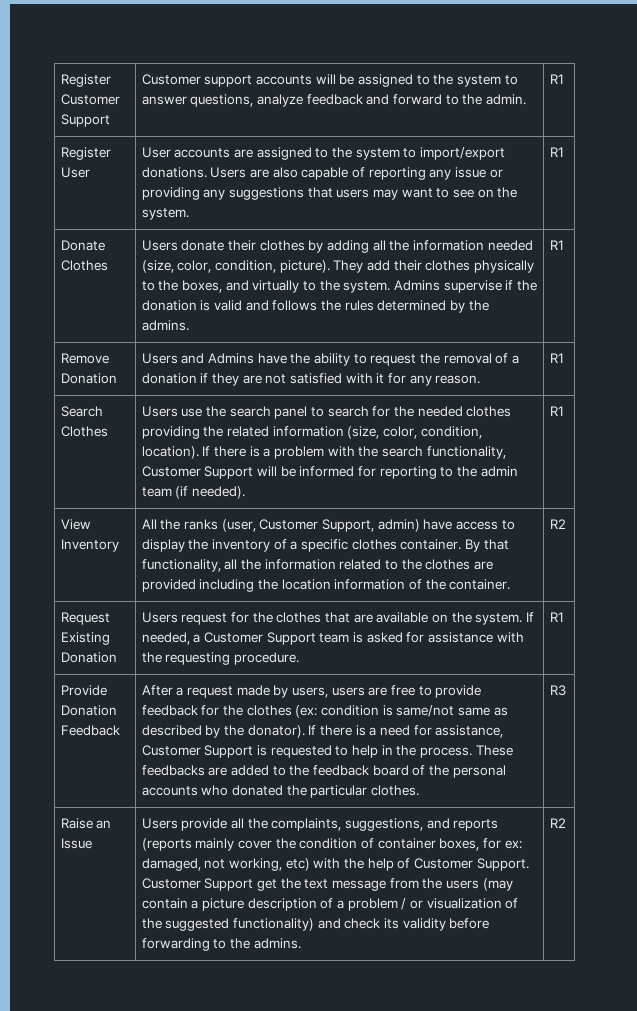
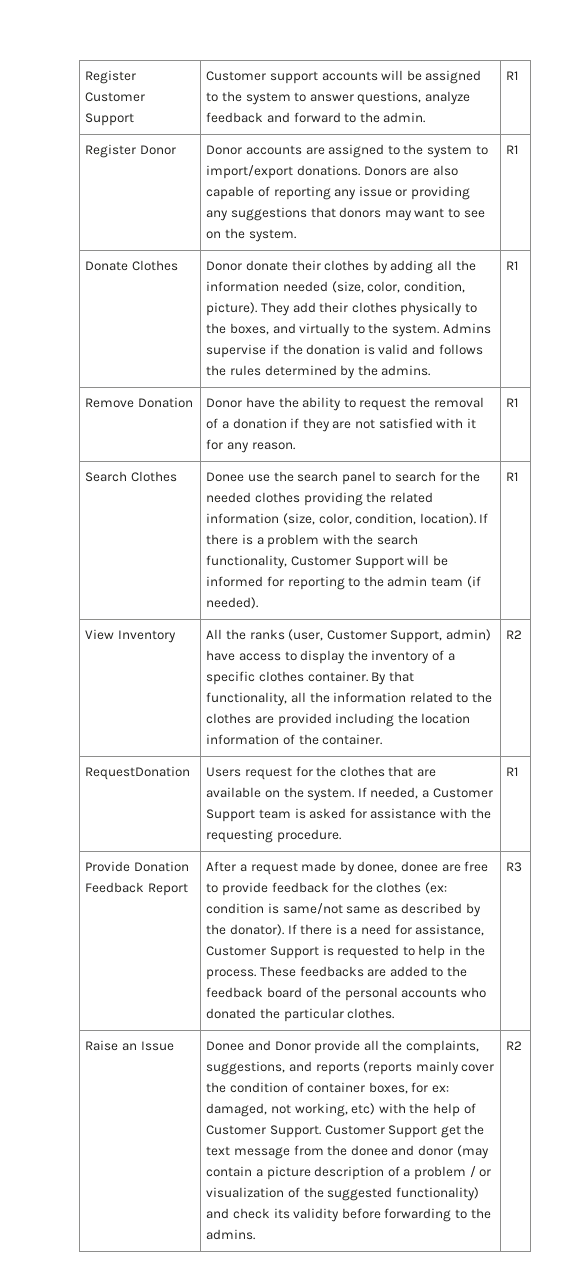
- Register User | User accounts are assigned to the system to import/export donations. Users are also capable of reporting any issue or providing any suggestions that users may want to see on the system. | R1
+ Register Donor | Donor accounts are assigned to the system to import/export donations. Donors are also capable of reporting any issue or providing any suggestions that donors may want to see on the system. | R1
- Users donate their clothes by adding all the information needed (size, color, condition, picture).
+ Donor donate their clothes by adding all the information needed (size, color, condition, picture).
- Remove Donation | Users and Admins have the ability to request the removal of a donation if they are not satisfied with it for any reason. | R1
+ Remove Donation | Donor have the ability to request the removal of a donation if they are not satisfied with it for any reason. | R1
- Users use the search panel to search for the needed clothes providing the related information (size, color, condition, location).
+ Donee use the search panel to search for the needed clothes providing the related information (size, color, condition, location).
- Request Existing Donation | Users request for the clothes that are available on the system. If needed, a Customer Support team is asked for assistance with the requesting procedure. | R1
+ RequestDonation | Users request for the clothes that are available on the system. If needed, a Customer Support team is asked for assistance with the requesting procedure. | R1
- Provide Donation Feedback
+ Provide Donation Feedback Report
- After a request made by users, users are free to provide feedback for the clothes (ex: condition is same/not same as described by the donator).
+ After a request made by donee, donee are free to provide feedback for the clothes (ex: condition is same/not same as described by the donator).
- Users provide all the complaints, suggestions, and reports (reports mainly cover the condition of container boxes, for ex: damaged, not working, etc) with the help of Customer Support.
+ Donee and Donor provide all the complaints, suggestions, and reports (reports mainly cover the condition of container boxes, for ex: damaged, not working, etc) with the help of Customer Support.
- Customer Support get the text message from the users (may contain a picture description of a problem / or visualization of the suggested functionality) and check its validity before forwarding to the admins.
+ Customer Support get the text message from the donee and donor (may contain a picture description of a problem / or visualization of the suggested functionality) and check its validity before forwarding to the admins.

